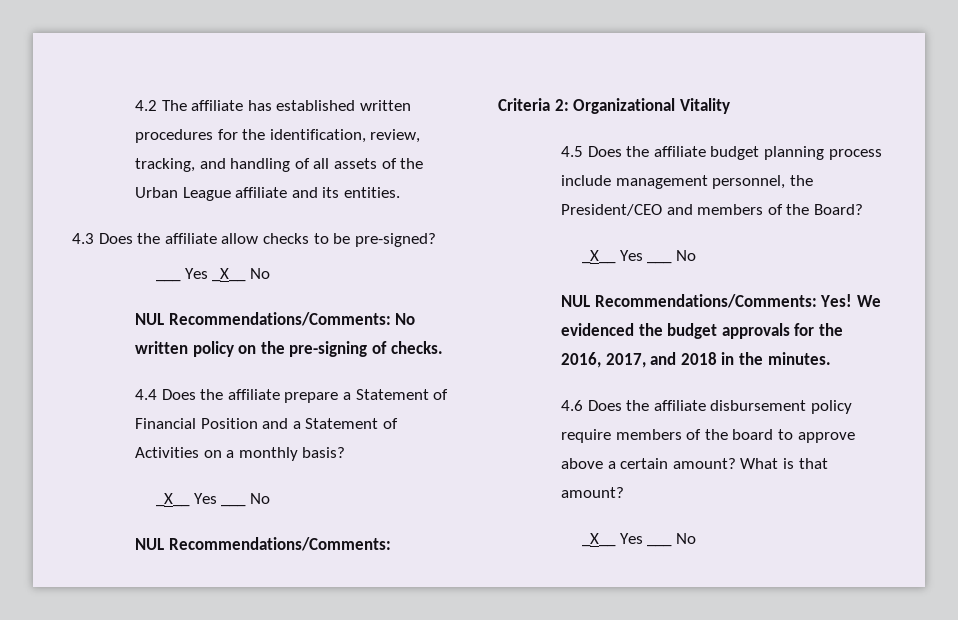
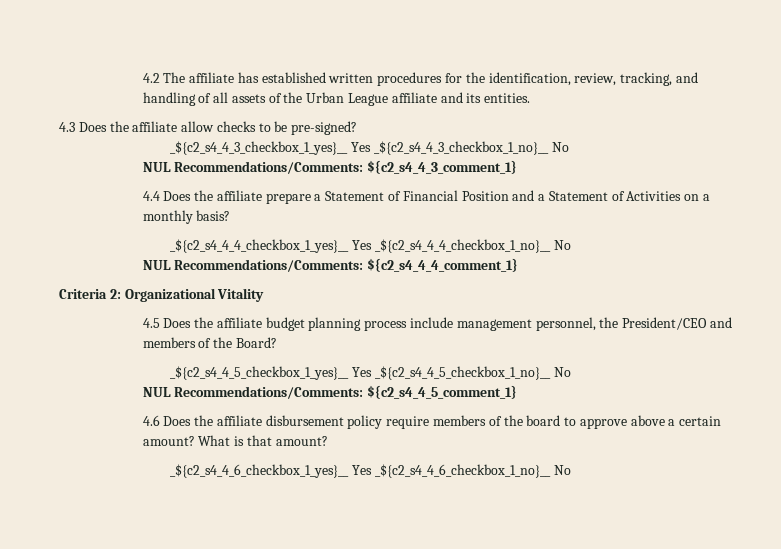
- ___ Yes _X__ No
- NUL Recommendations/Comments: No written policy on the pre-signing of checks.
+ _${c2_s4_4_3_checkbox_1_yes}__ Yes _${c2_s4_4_3_checkbox_1_no}__ No
+ NUL Recommendations/Comments: ${c2_s4_4_3_comment_1}
  4.4 Does the affiliate prepare a Statement of Financial Position and a Statement of Activities on a monthly basis?
- _X__ Yes ___ No
- NUL Recommendations/Comments:
+ _${c2_s4_4_4_checkbox_1_yes}__ Yes _${c2_s4_4_4_checkbox_1_no}__ No
+ NUL Recommendations/Comments: ${c2_s4_4_4_comment_1}
  4.5 Does the affiliate budget planning process include management personnel, the President/CEO and members of the Board?
- _X__ Yes ___ No
- NUL Recommendations/Comments: Yes! We evidenced the budget approvals for the 2016, 2017, and 2018 in the minutes.
+ _${c2_s4_4_5_checkbox_1_yes}__ Yes _${c2_s4_4_5_checkbox_1_no}__ No
+ NUL Recommendations/Comments: ${c2_s4_4_5_comment_1}
  What is that amount?
- _X__ Yes ___ No
+ _${c2_s4_4_6_checkbox_1_yes}__ Yes _${c2_s4_4_6_checkbox_1_no}__ No

